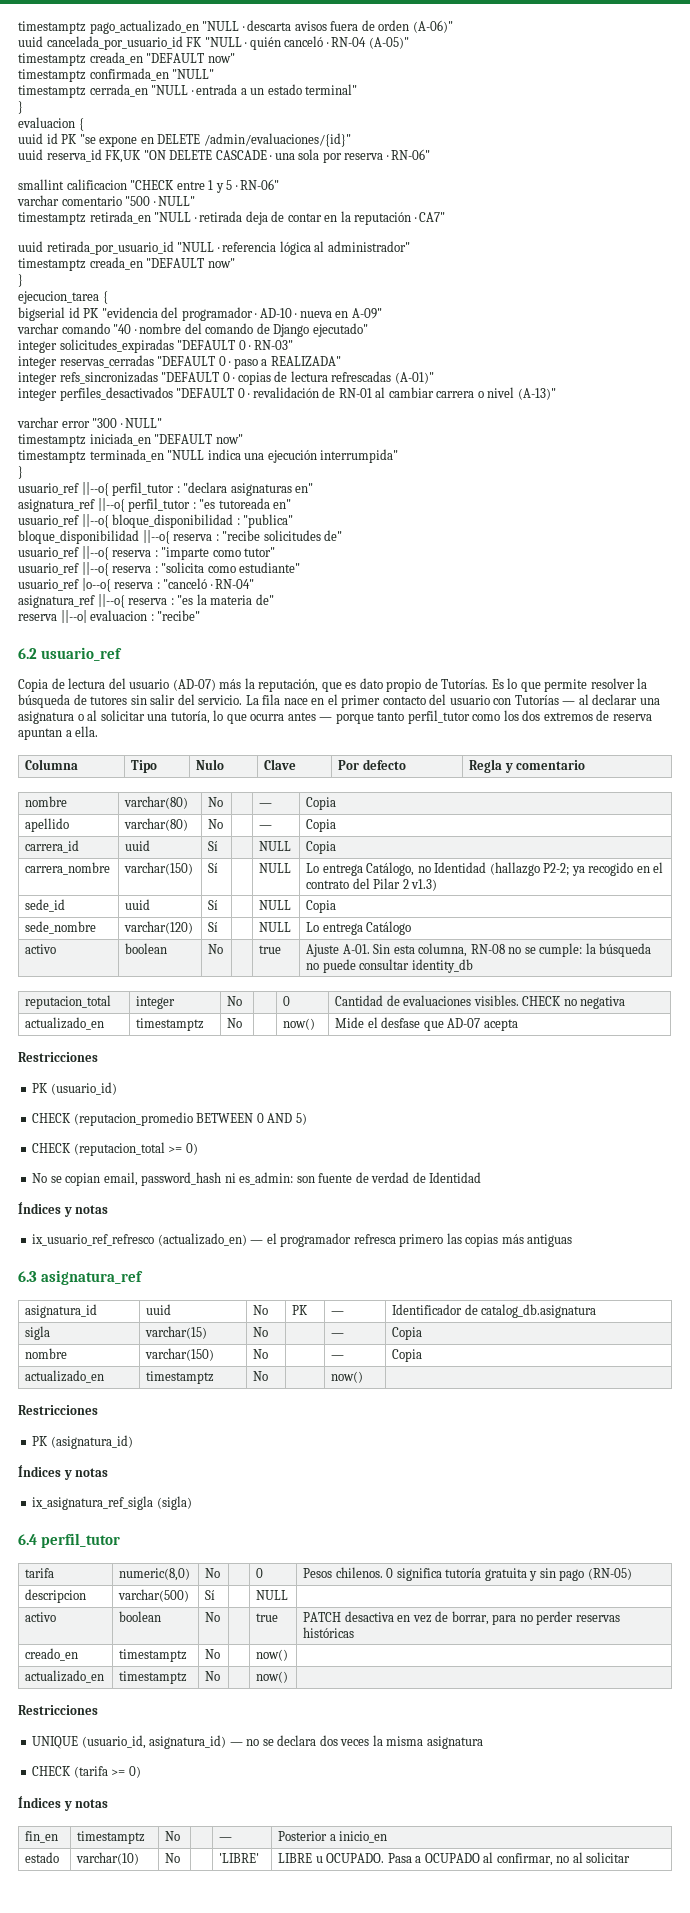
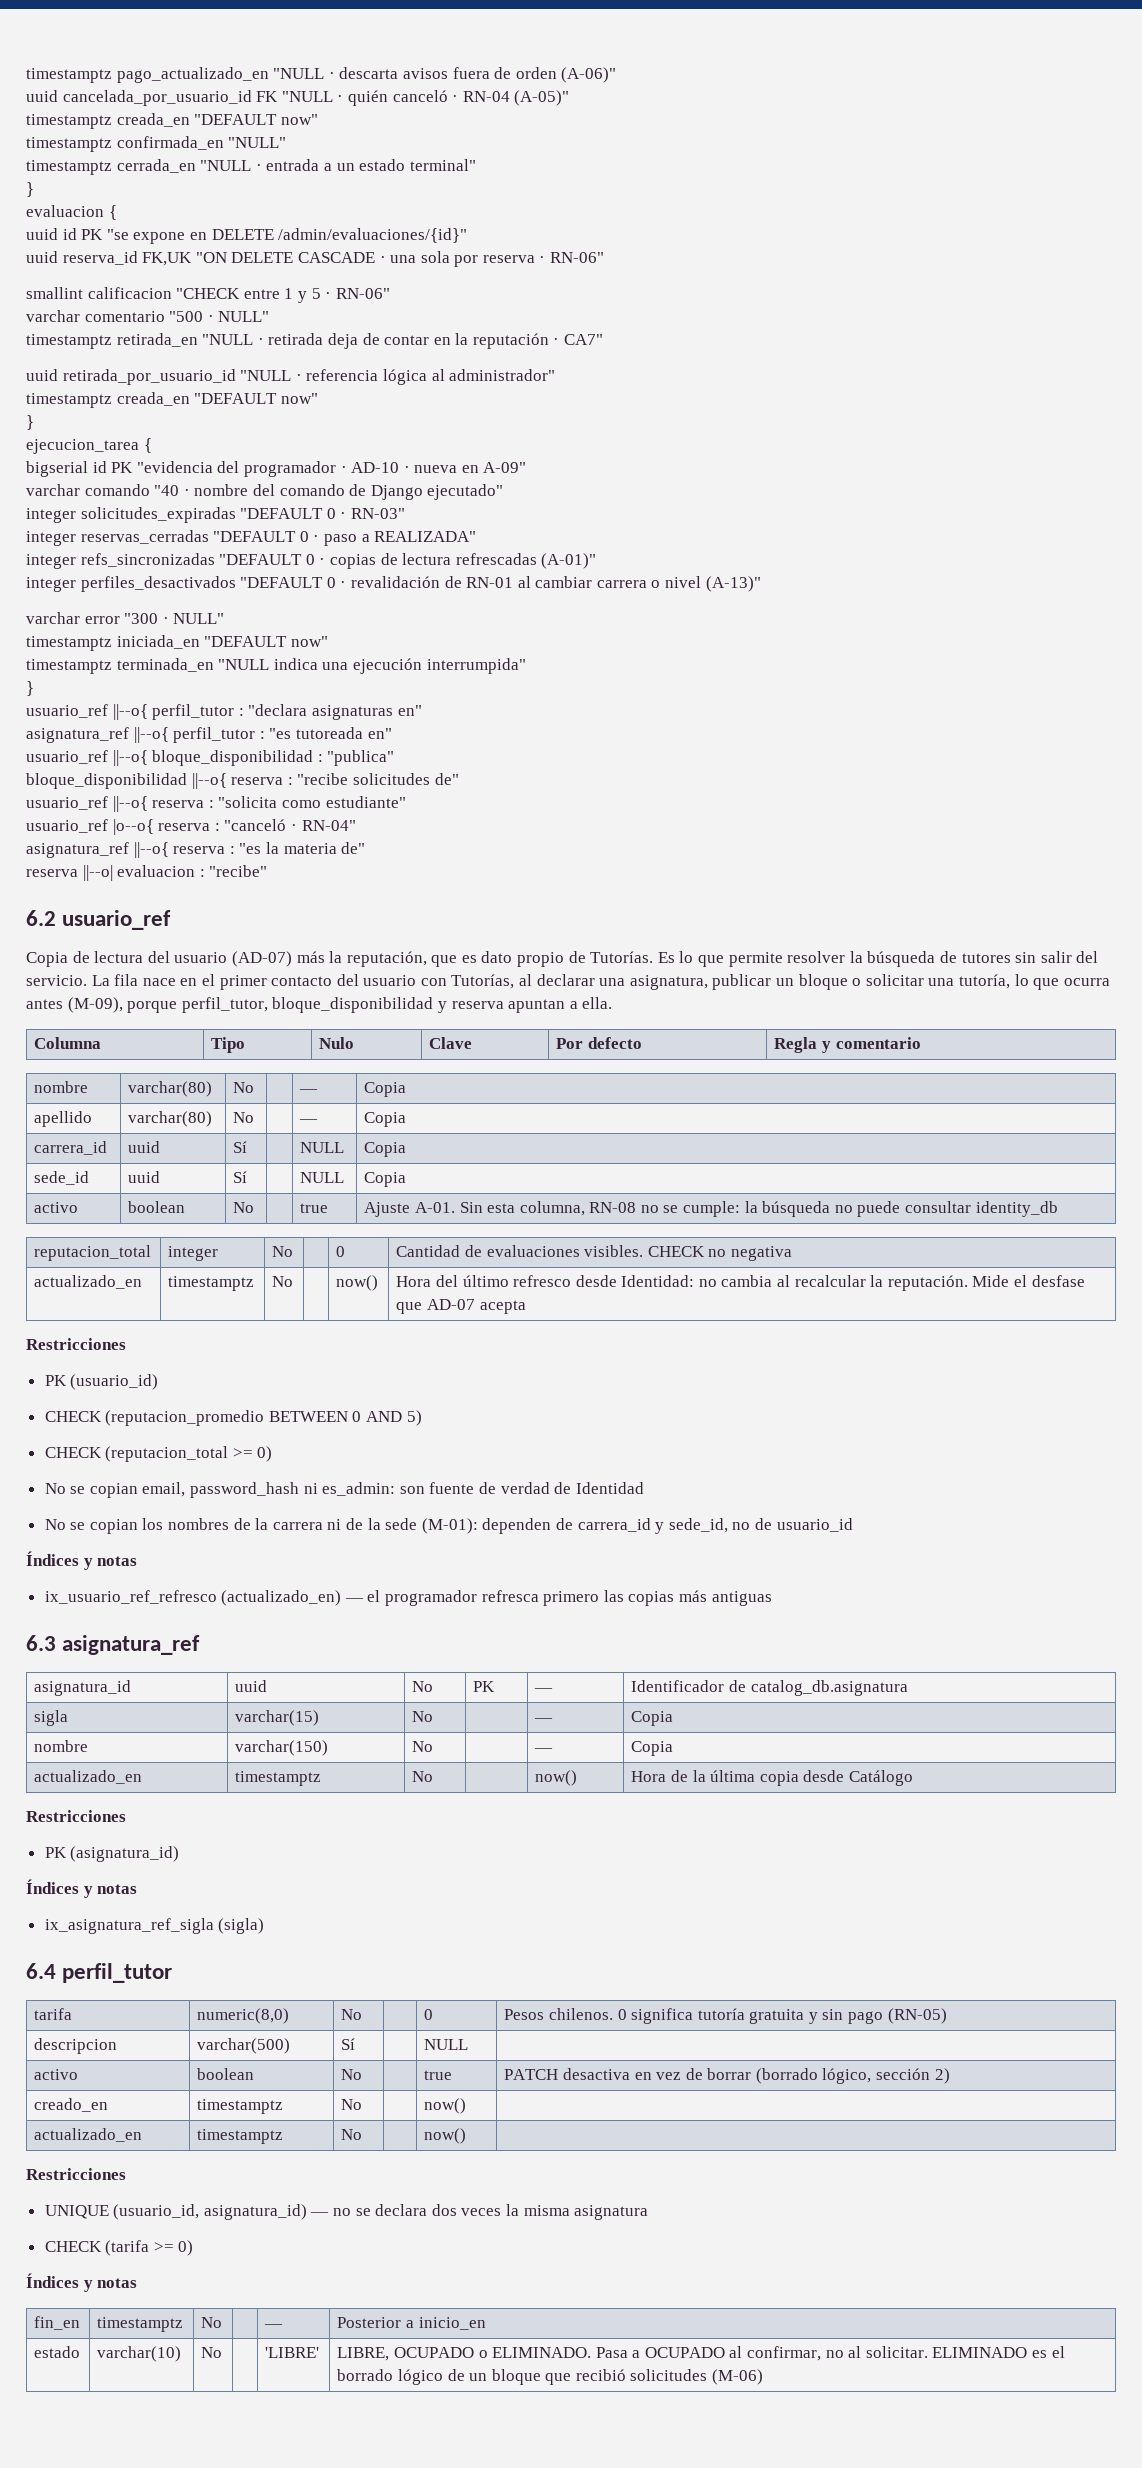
- usuario_ref ||--o{ reserva : "imparte como tutor"
- La fila nace en el primer contacto del usuario con Tutorías — al declarar una asignatura o al solicitar una tutoría, lo que ocurra antes — porque tanto perfil_tutor como los dos extremos de reserva apuntan a ella.
+ La fila nace en el primer contacto del usuario con Tutorías, al declarar una asignatura, publicar un bloque o solicitar una tutoría, lo que ocurra antes (M-09), porque perfil_tutor, bloque_disponibilidad y reserva apuntan a ella.
- carrera_nombre | varchar(150) | Sí | | NULL | Lo entrega Catálogo, no Identidad (hallazgo P2-2; ya recogido en el contrato del Pilar 2 v1.3)
- sede_nombre | varchar(120) | Sí | | NULL | Lo entrega Catálogo
- actualizado_en | timestamptz | No | | now() | Mide el desfase que AD-07 acepta
+ actualizado_en | timestamptz | No | | now() | Hora del último refresco desde Identidad: no cambia al recalcular la reputación. Mide el desfase que AD-07 acepta
+ No se copian los nombres de la carrera ni de la sede (M-01): dependen de carrera_id y sede_id, no de usuario_id
  nombre | varchar(150) | No | | — | Copia
- actualizado_en | timestamptz | No | | now() |
+ actualizado_en | timestamptz | No | | now() | Hora de la última copia desde Catálogo
- activo | boolean | No | | true | PATCH desactiva en vez de borrar, para no perder reservas históricas
+ activo | boolean | No | | true | PATCH desactiva en vez de borrar (borrado lógico, sección 2)
- estado | varchar(10) | No | | 'LIBRE' | LIBRE u OCUPADO. Pasa a OCUPADO al confirmar, no al solicitar
+ estado | varchar(10) | No | | 'LIBRE' | LIBRE, OCUPADO o ELIMINADO. Pasa a OCUPADO al confirmar, no al solicitar. ELIMINADO es el borrado lógico de un bloque que recibió solicitudes (M-06)

